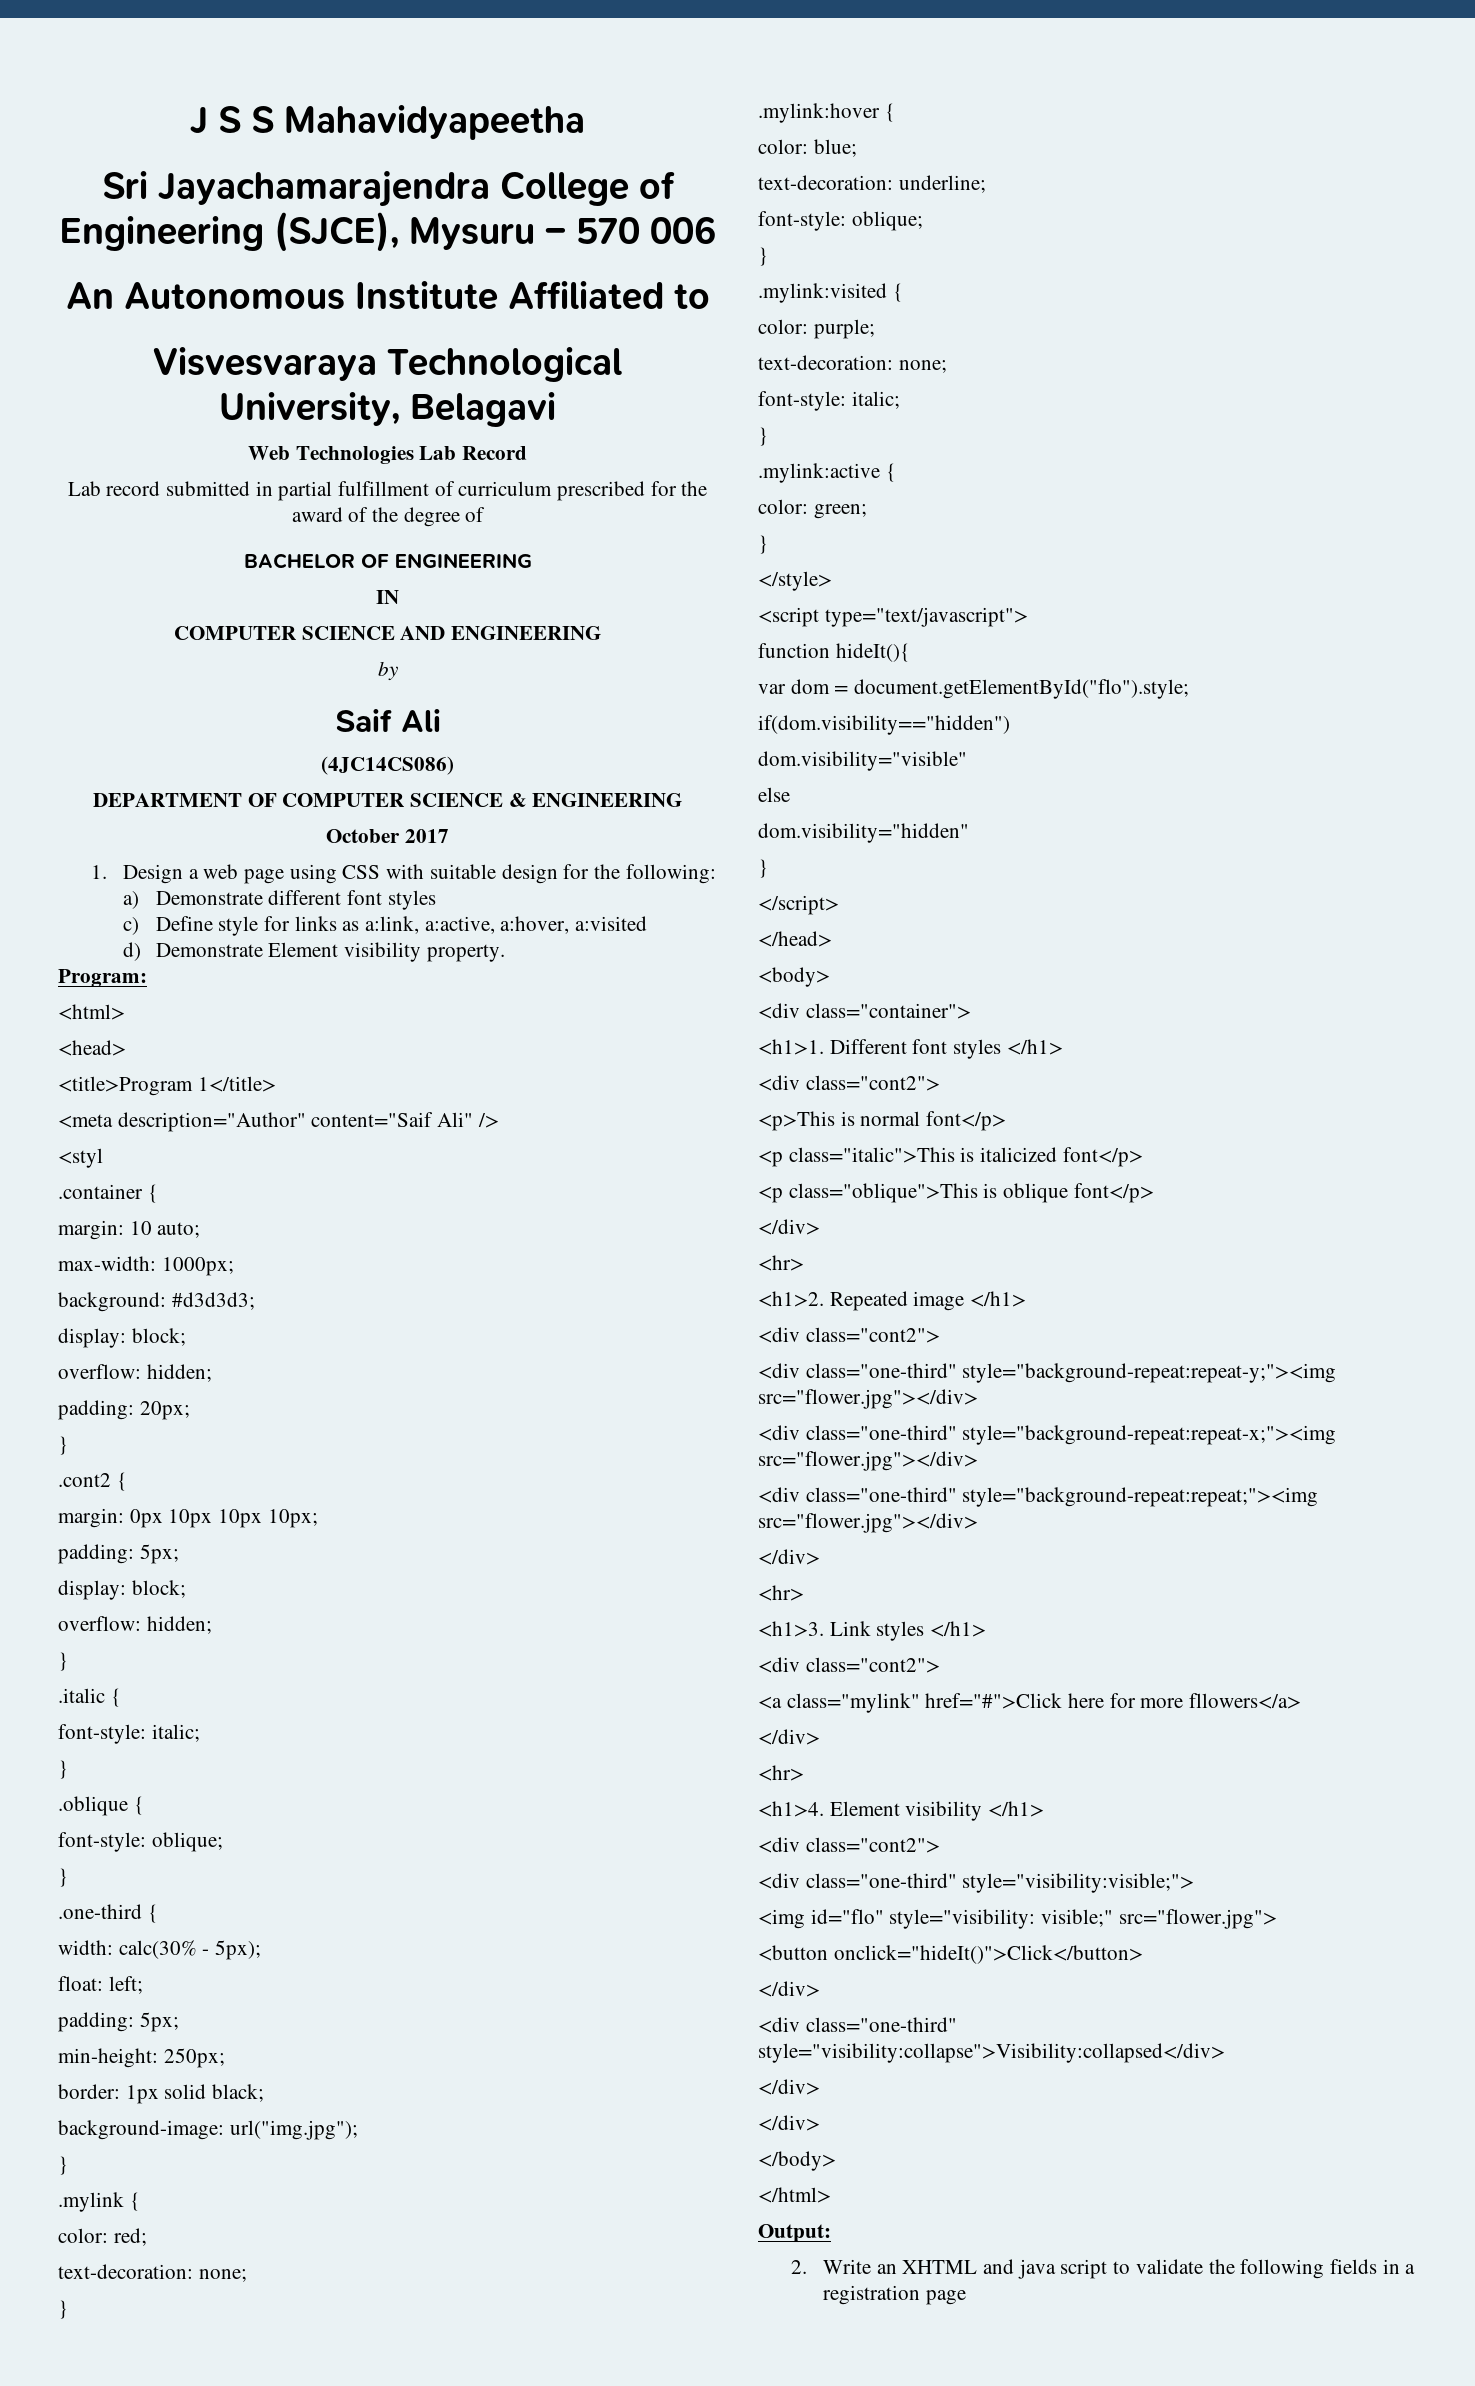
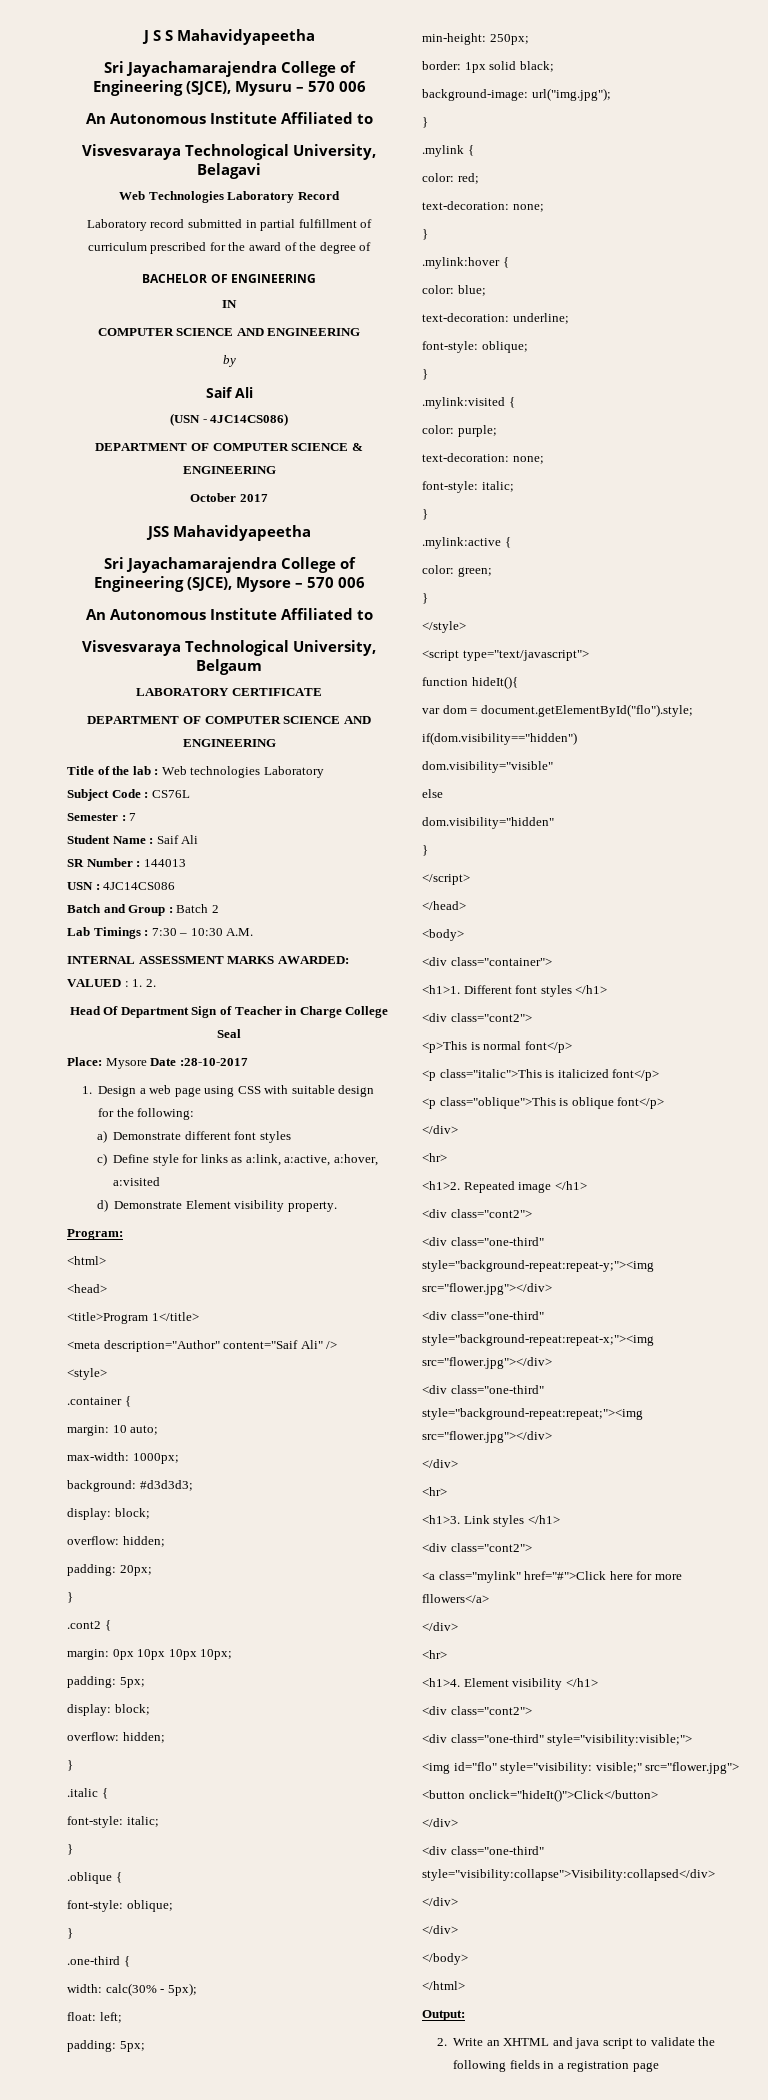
- Web Technologies Lab Record
+ Web Technologies Laboratory Record
- Lab record submitted in partial fulfillment of curriculum prescribed for the award of the degree of
+ Laboratory record submitted in partial fulfillment of curriculum prescribed for the award of the degree of
- (4JC14CS086)
+ (USN - 4JC14CS086)
+ JSS Mahavidyapeetha
+ Sri Jayachamarajendra College of Engineering (SJCE), Mysore – 570 006
+ An Autonomous Institute Affiliated to
+ Visvesvaraya Technological University, Belgaum
+ LABORATORY CERTIFICATE
+ DEPARTMENT OF COMPUTER SCIENCE AND ENGINEERING
+ Title of the lab : Web technologies Laboratory
+ Subject Code : CS76L
+ Semester : 7
+ Student Name : Saif Ali
+ SR Number : 144013
+ USN : 4JC14CS086
+ Batch and Group : Batch 2
+ Lab Timings : 7:30 – 10:30 A.M.
+ INTERNAL ASSESSMENT MARKS AWARDED: VALUED : 1. 2.
+ Head Of Department Sign of Teacher in Charge College Seal
+ Place: Mysore Date :28-10-2017
- <styl
+ <style>

